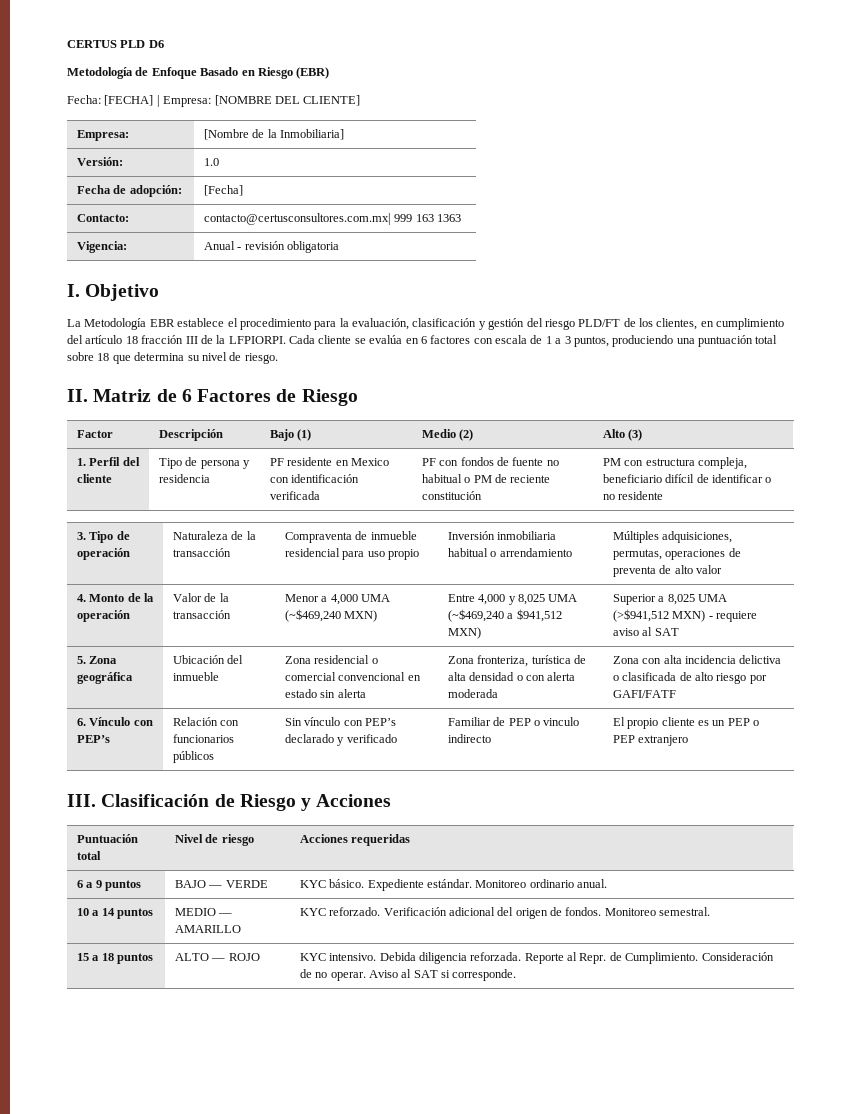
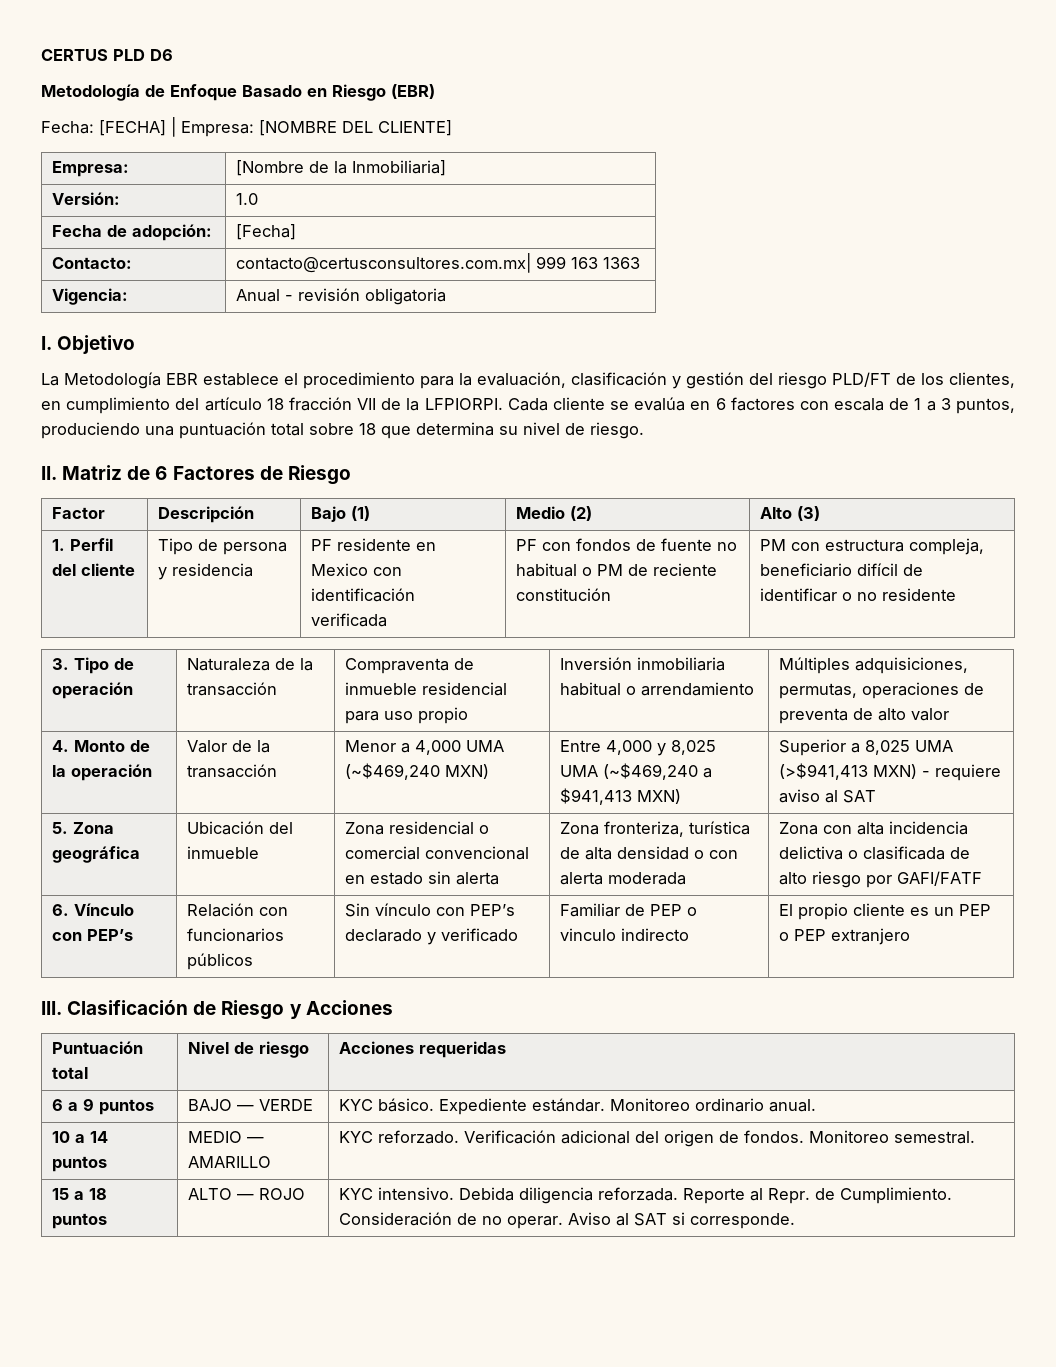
- La Metodología EBR establece el procedimiento para la evaluación, clasificación y gestión del riesgo PLD/FT de los clientes, en cumplimiento del artículo 18 fracción III de la LFPIORPI.
+ La Metodología EBR establece el procedimiento para la evaluación, clasificación y gestión del riesgo PLD/FT de los clientes, en cumplimiento del artículo 18 fracción VII de la LFPIORPI.
- 4. Monto de la operación | Valor de la transacción | Menor a 4,000 UMA (~$469,240 MXN) | Entre 4,000 y 8,025 UMA (~$469,240 a $941,512 MXN) | Superior a 8,025 UMA (>$941,512 MXN) - requiere aviso al SAT
+ 4. Monto de la operación | Valor de la transacción | Menor a 4,000 UMA (~$469,240 MXN) | Entre 4,000 y 8,025 UMA (~$469,240 a $941,413 MXN) | Superior a 8,025 UMA (>$941,413 MXN) - requiere aviso al SAT

